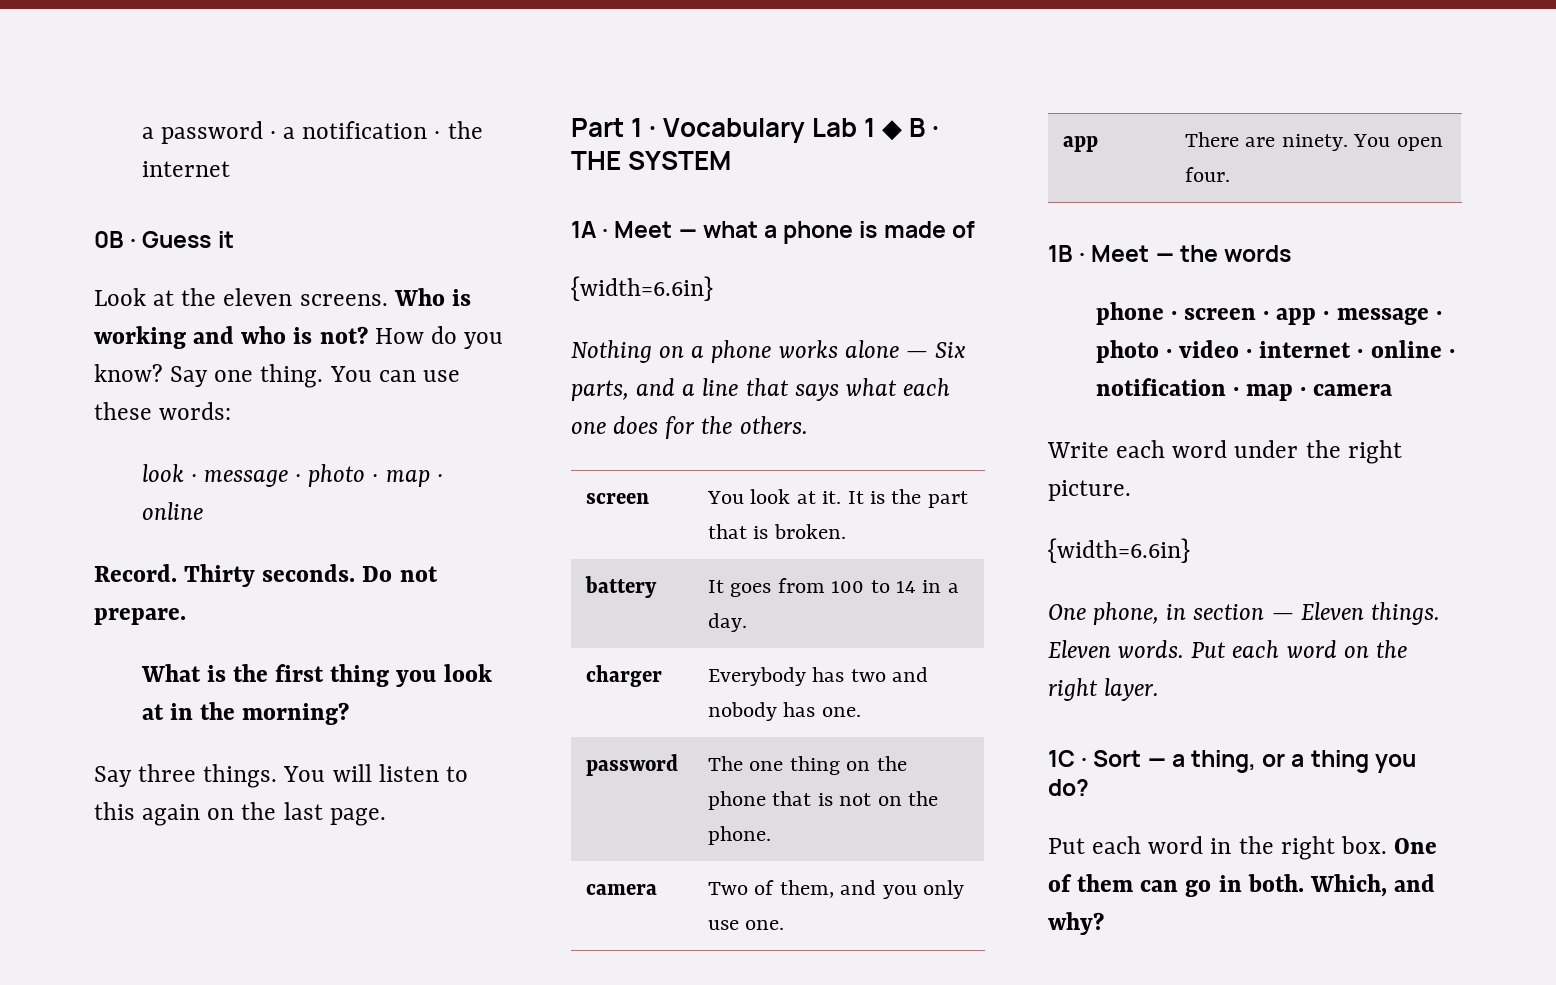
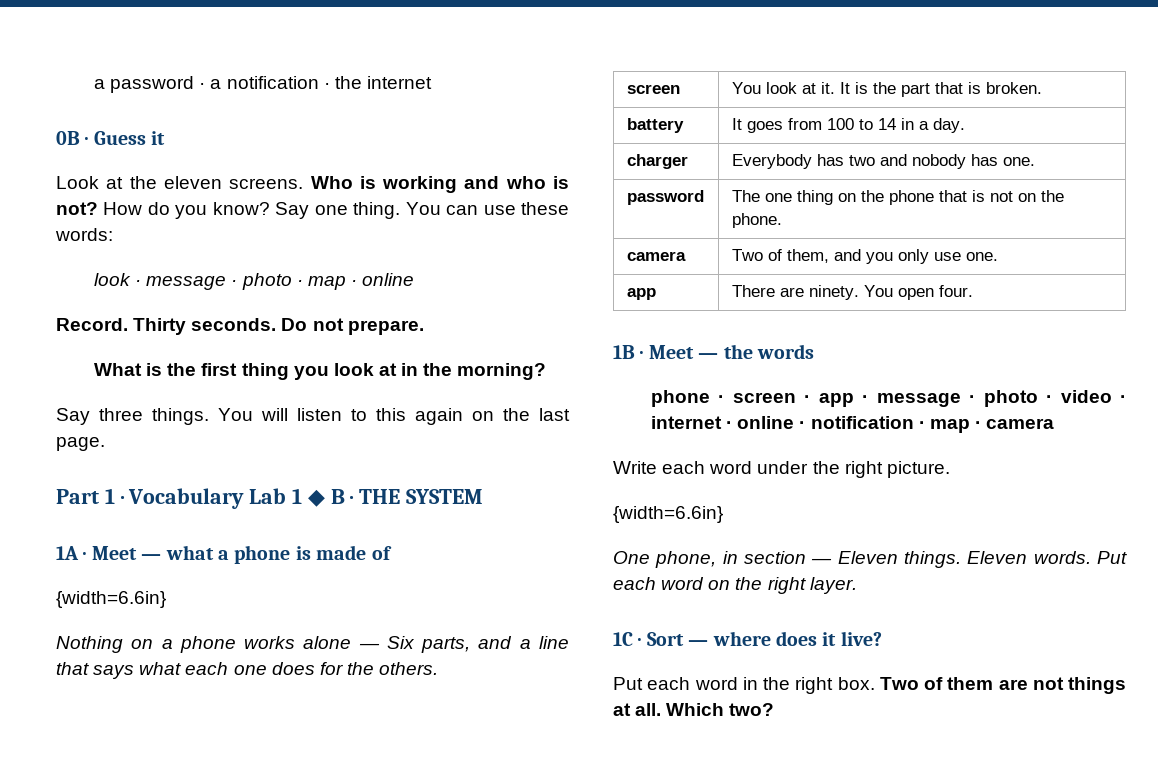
- 1C · Sort — a thing, or a thing you do?
+ 1C · Sort — where does it live?
- One of them can go in both. Which, and why?
+ Two of them are not things at all. Which two?

